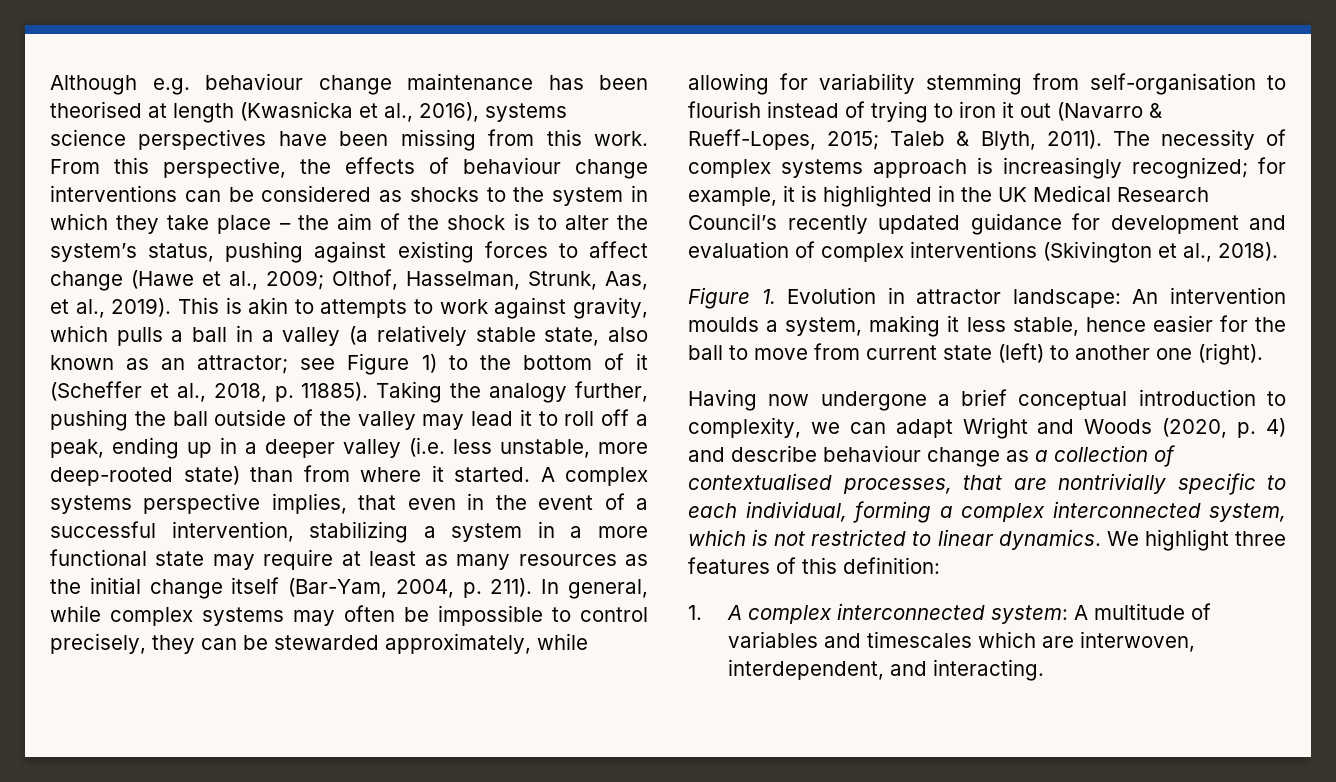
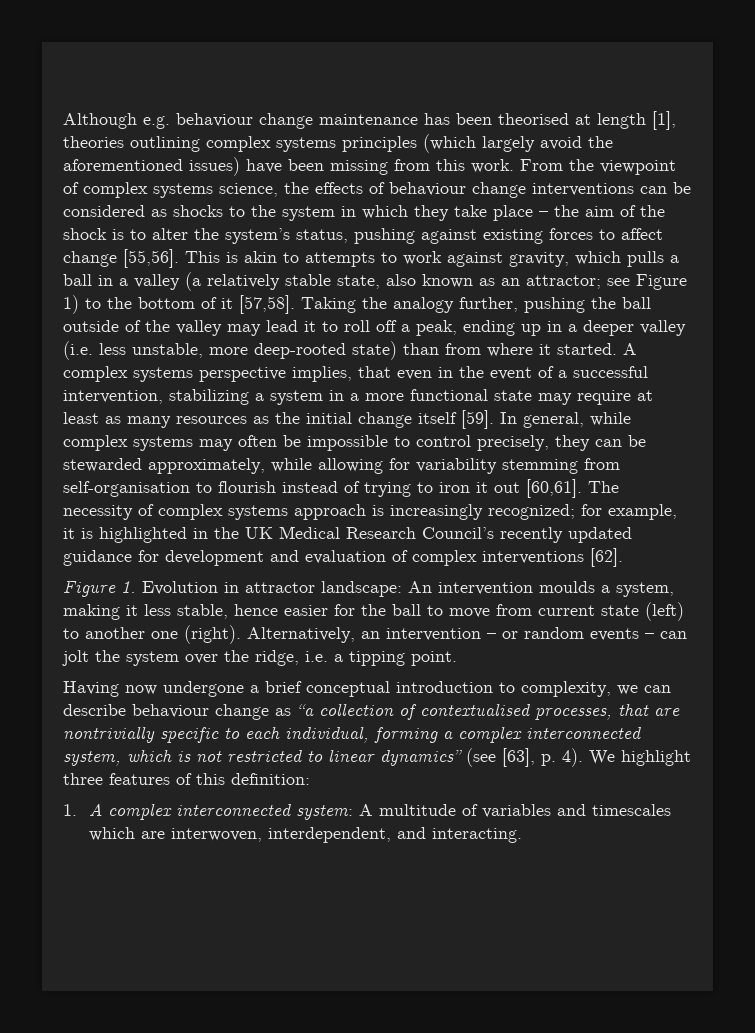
- Although e.g. behaviour change maintenance has been theorised at length (Kwasnicka et al., 2016), systems science perspectives have been missing from this work.
+ Although e.g. behaviour change maintenance has been theorised at length [1], theories outlining complex systems principles (which largely avoid the aforementioned issues) have been missing from this work.
- From this perspective, the effects of behaviour change interventions can be considered as shocks to the system in which they take place – the aim of the shock is to alter the system’s status, pushing against existing forces to affect change (Hawe et al., 2009; Olthof, Hasselman, Strunk, Aas, et al., 2019).
+ From the viewpoint of complex systems science, the effects of behaviour change interventions can be considered as shocks to the system in which they take place – the aim of the shock is to alter the system’s status, pushing against existing forces to affect change [55,56].
- This is akin to attempts to work against gravity, which pulls a ball in a valley (a relatively stable state, also known as an attractor; see Figure 1) to the bottom of it (Scheffer et al., 2018, p. 11885).
+ This is akin to attempts to work against gravity, which pulls a ball in a valley (a relatively stable state, also known as an attractor; see Figure 1) to the bottom of it [57,58].
- A complex systems perspective implies, that even in the event of a successful intervention, stabilizing a system in a more functional state may require at least as many resources as the initial change itself (Bar-Yam, 2004, p. 211).
+ A complex systems perspective implies, that even in the event of a successful intervention, stabilizing a system in a more functional state may require at least as many resources as the initial change itself [59].
- In general, while complex systems may often be impossible to control precisely, they can be stewarded approximately, while allowing for variability stemming from self-organisation to flourish instead of trying to iron it out (Navarro & Rueff-Lopes, 2015; Taleb & Blyth, 2011).
+ In general, while complex systems may often be impossible to control precisely, they can be stewarded approximately, while allowing for variability stemming from self-organisation to flourish instead of trying to iron it out [60,61].
- The necessity of complex systems approach is increasingly recognized; for example, it is highlighted in the UK Medical Research Council’s recently updated guidance for development and evaluation of complex interventions (Skivington et al., 2018).
+ The necessity of complex systems approach is increasingly recognized; for example, it is highlighted in the UK Medical Research Council’s recently updated guidance for development and evaluation of complex interventions [62].
+ Alternatively, an intervention – or random events – can jolt the system over the ridge, i.e. a tipping point.
- Having now undergone a brief conceptual introduction to complexity, we can adapt Wright and Woods (2020, p. 4) and describe behaviour change as a collection of contextualised processes, that are nontrivially specific to each individual, forming a complex interconnected system, which is not restricted to linear dynamics.
+ Having now undergone a brief conceptual introduction to complexity, we can describe behaviour change as “a collection of contextualised processes, that are nontrivially specific to each individual, forming a complex interconnected system, which is not restricted to linear dynamics” (see [63], p. 4).

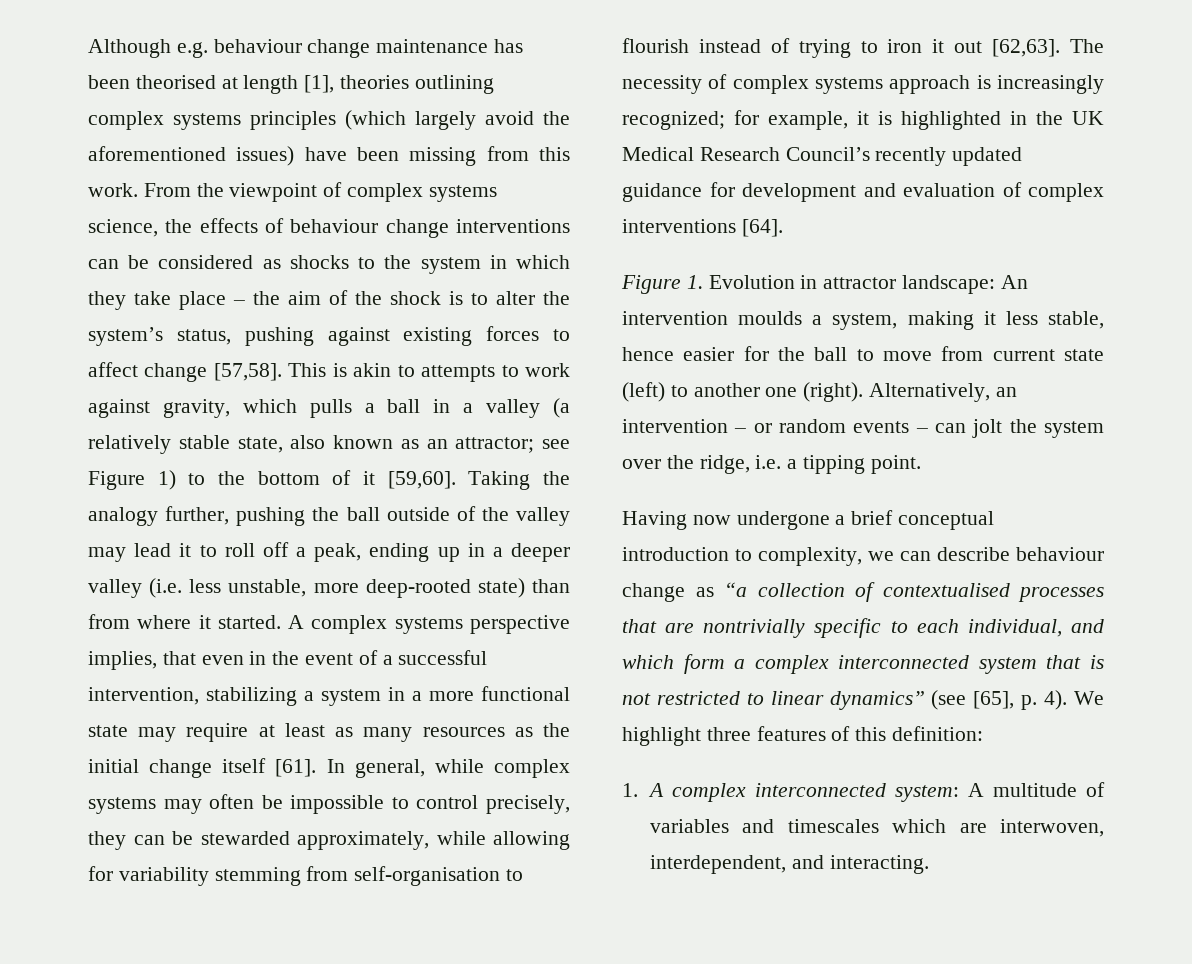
- From the viewpoint of complex systems science, the effects of behaviour change interventions can be considered as shocks to the system in which they take place – the aim of the shock is to alter the system’s status, pushing against existing forces to affect change [55,56].
+ From the viewpoint of complex systems science, the effects of behaviour change interventions can be considered as shocks to the system in which they take place – the aim of the shock is to alter the system’s status, pushing against existing forces to affect change [57,58].
- This is akin to attempts to work against gravity, which pulls a ball in a valley (a relatively stable state, also known as an attractor; see Figure 1) to the bottom of it [57,58].
+ This is akin to attempts to work against gravity, which pulls a ball in a valley (a relatively stable state, also known as an attractor; see Figure 1) to the bottom of it [59,60].
- A complex systems perspective implies, that even in the event of a successful intervention, stabilizing a system in a more functional state may require at least as many resources as the initial change itself [59].
+ A complex systems perspective implies, that even in the event of a successful intervention, stabilizing a system in a more functional state may require at least as many resources as the initial change itself [61].
- In general, while complex systems may often be impossible to control precisely, they can be stewarded approximately, while allowing for variability stemming from self-organisation to flourish instead of trying to iron it out [60,61].
+ In general, while complex systems may often be impossible to control precisely, they can be stewarded approximately, while allowing for variability stemming from self-organisation to flourish instead of trying to iron it out [62,63].
- The necessity of complex systems approach is increasingly recognized; for example, it is highlighted in the UK Medical Research Council’s recently updated guidance for development and evaluation of complex interventions [62].
+ The necessity of complex systems approach is increasingly recognized; for example, it is highlighted in the UK Medical Research Council’s recently updated guidance for development and evaluation of complex interventions [64].
- Having now undergone a brief conceptual introduction to complexity, we can describe behaviour change as “a collection of contextualised processes, that are nontrivially specific to each individual, forming a complex interconnected system, which is not restricted to linear dynamics” (see [63], p. 4).
+ Having now undergone a brief conceptual introduction to complexity, we can describe behaviour change as “a collection of contextualised processes that are nontrivially specific to each individual, and which form a complex interconnected system that is not restricted to linear dynamics” (see [65], p. 4).

